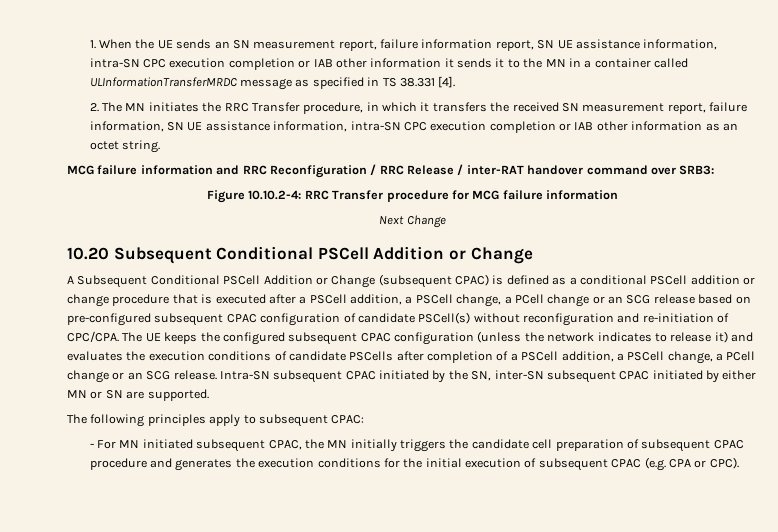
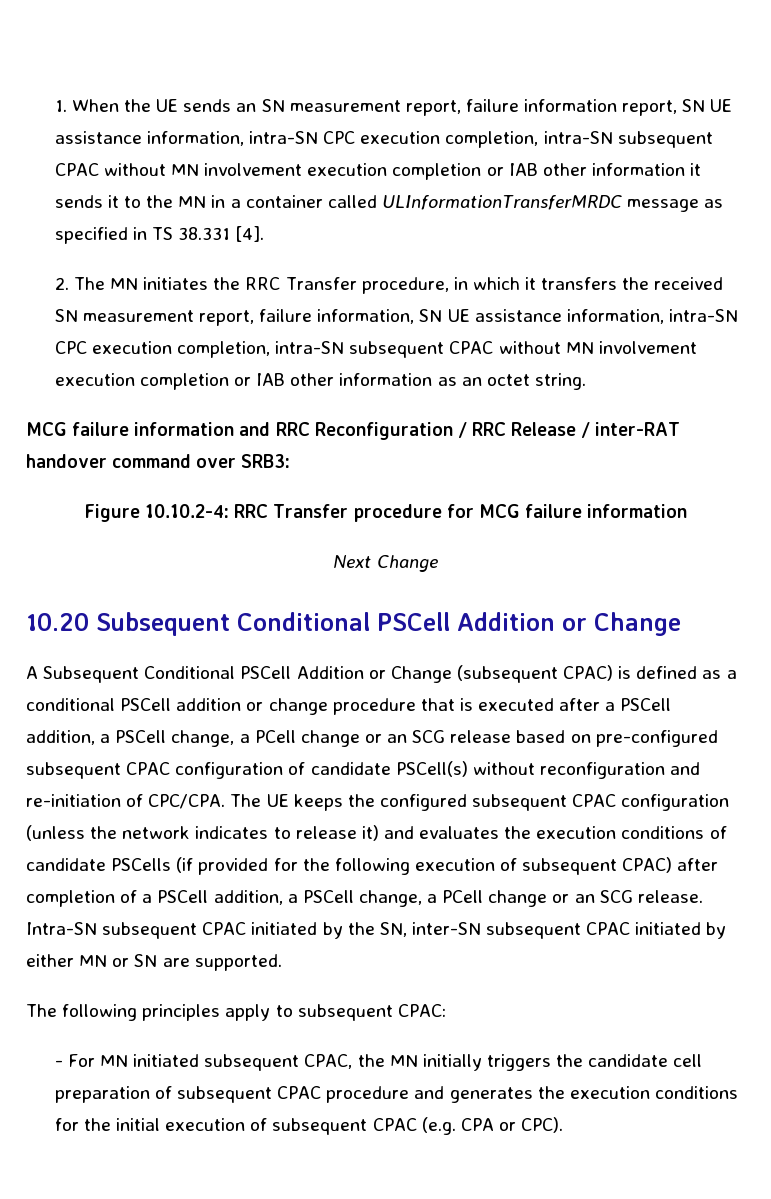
- 1. When the UE sends an SN measurement report, failure information report, SN UE assistance information, intra-SN CPC execution completion or IAB other information it sends it to the MN in a container called ULInformationTransferMRDC message as specified in TS 38.331 [4].
+ 1. When the UE sends an SN measurement report, failure information report, SN UE assistance information, intra-SN CPC execution completion, intra-SN subsequent CPAC without MN involvement execution completion or IAB other information it sends it to the MN in a container called ULInformationTransferMRDC message as specified in TS 38.331 [4].
- 2. The MN initiates the RRC Transfer procedure, in which it transfers the received SN measurement report, failure information, SN UE assistance information, intra-SN CPC execution completion or IAB other information as an octet string.
+ 2. The MN initiates the RRC Transfer procedure, in which it transfers the received SN measurement report, failure information, SN UE assistance information, intra-SN CPC execution completion, intra-SN subsequent CPAC without MN involvement execution completion or IAB other information as an octet string.
- The UE keeps the configured subsequent CPAC configuration (unless the network indicates to release it) and evaluates the execution conditions of candidate PSCells after completion of a PSCell addition, a PSCell change, a PCell change or an SCG release.
+ The UE keeps the configured subsequent CPAC configuration (unless the network indicates to release it) and evaluates the execution conditions of candidate PSCells (if provided for the following execution of subsequent CPAC) after completion of a PSCell addition, a PSCell change, a PCell change or an SCG release.

